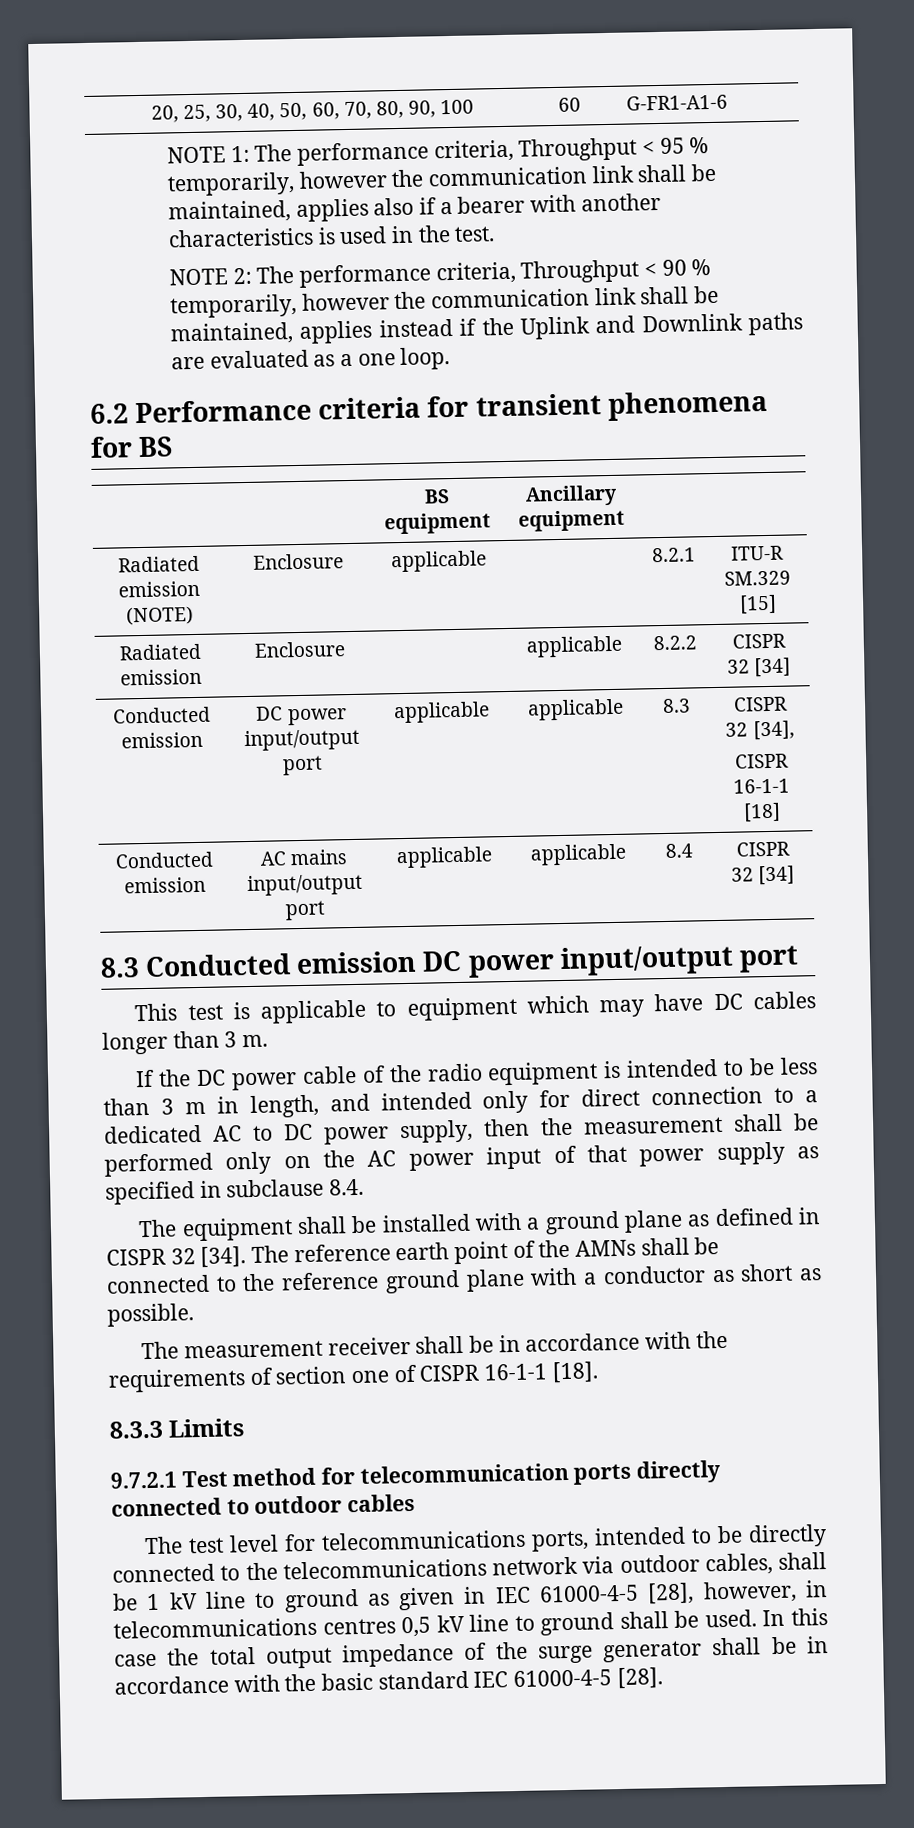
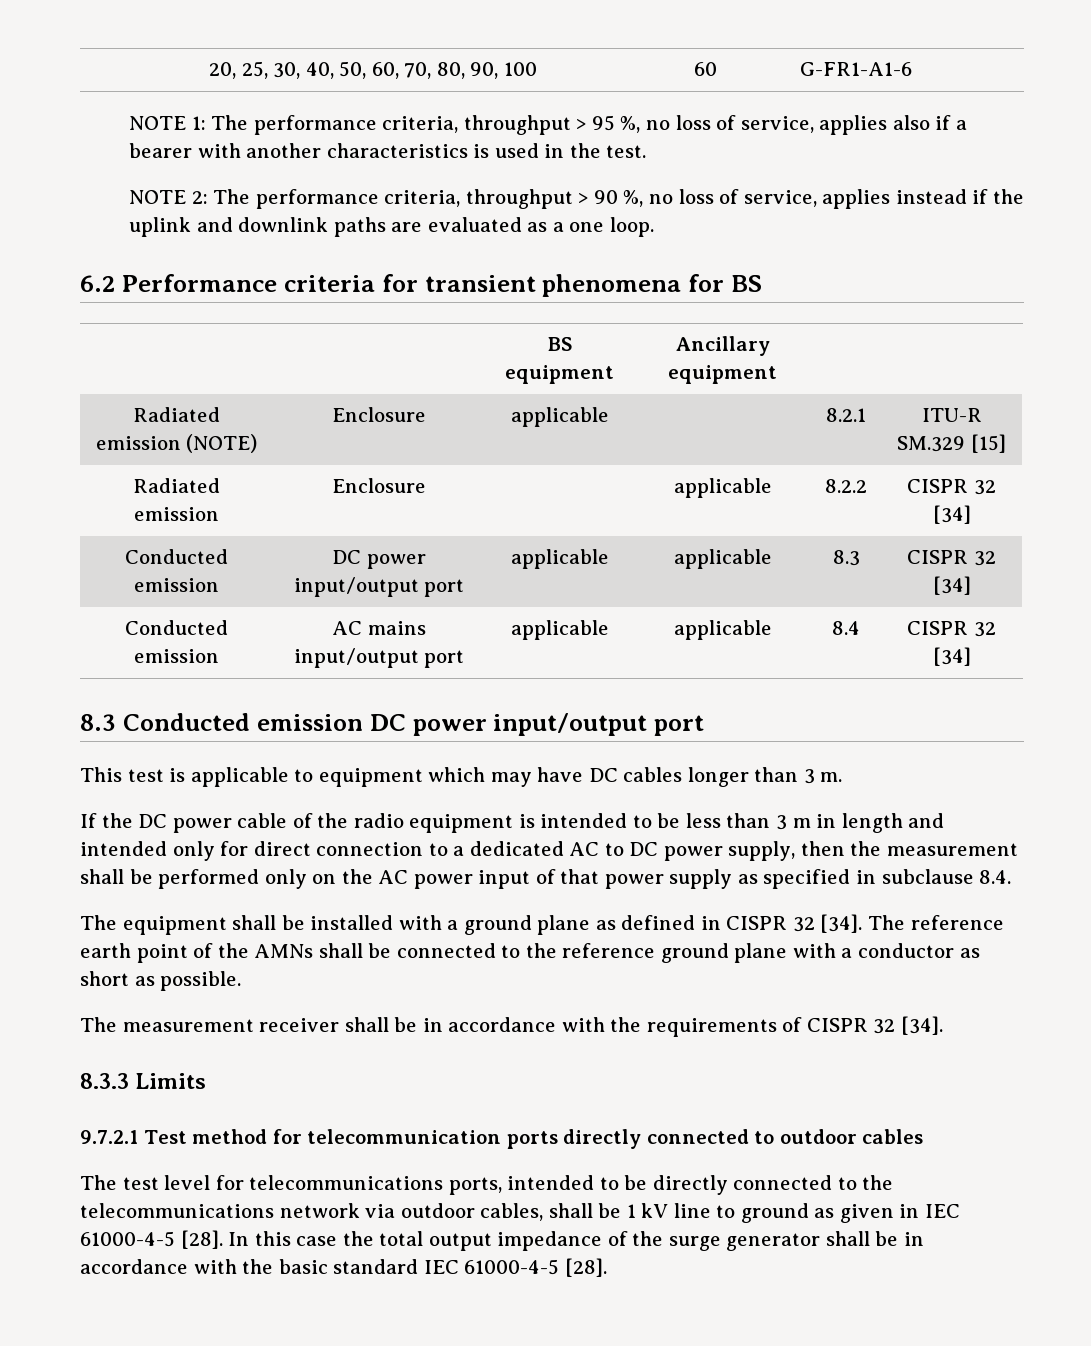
- NOTE 1: The performance criteria, Throughput < 95 % temporarily, however the communication link shall be maintained, applies also if a bearer with another characteristics is used in the test.
+ NOTE 1: The performance criteria, throughput > 95 %, no loss of service, applies also if a bearer with another characteristics is used in the test.
- NOTE 2: The performance criteria, Throughput < 90 % temporarily, however the communication link shall be maintained, applies instead if the Uplink and Downlink paths are evaluated as a one loop.
+ NOTE 2: The performance criteria, throughput > 90 %, no loss of service, applies instead if the uplink and downlink paths are evaluated as a one loop.
- Conducted emission | DC power input/output port | applicable | applicable | 8.3 | CISPR 32 [34],
- CISPR 16-1-1 [18]
+ Conducted emission | DC power input/output port | applicable | applicable | 8.3 | CISPR 32 [34]
- If the DC power cable of the radio equipment is intended to be less than 3 m in length, and intended only for direct connection to a dedicated AC to DC power supply, then the measurement shall be performed only on the AC power input of that power supply as specified in subclause 8.4.
+ If the DC power cable of the radio equipment is intended to be less than 3 m in length and intended only for direct connection to a dedicated AC to DC power supply, then the measurement shall be performed only on the AC power input of that power supply as specified in subclause 8.4.
- The measurement receiver shall be in accordance with the requirements of section one of CISPR 16-1-1 [18].
+ The measurement receiver shall be in accordance with the requirements of CISPR 32 [34].
- The test level for telecommunications ports, intended to be directly connected to the telecommunications network via outdoor cables, shall be 1 kV line to ground as given in IEC 61000-4-5 [28], however, in telecommunications centres 0,5 kV line to ground shall be used.
+ The test level for telecommunications ports, intended to be directly connected to the telecommunications network via outdoor cables, shall be 1 kV line to ground as given in IEC 61000-4-5 [28].

